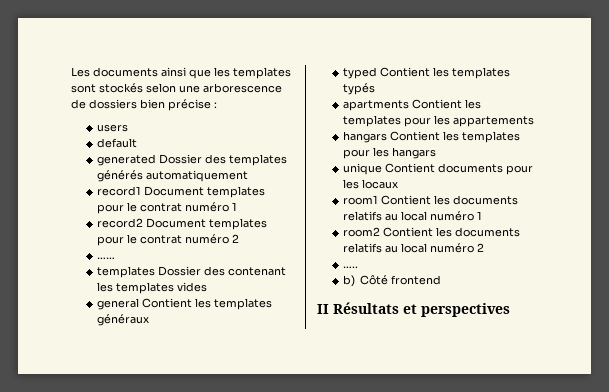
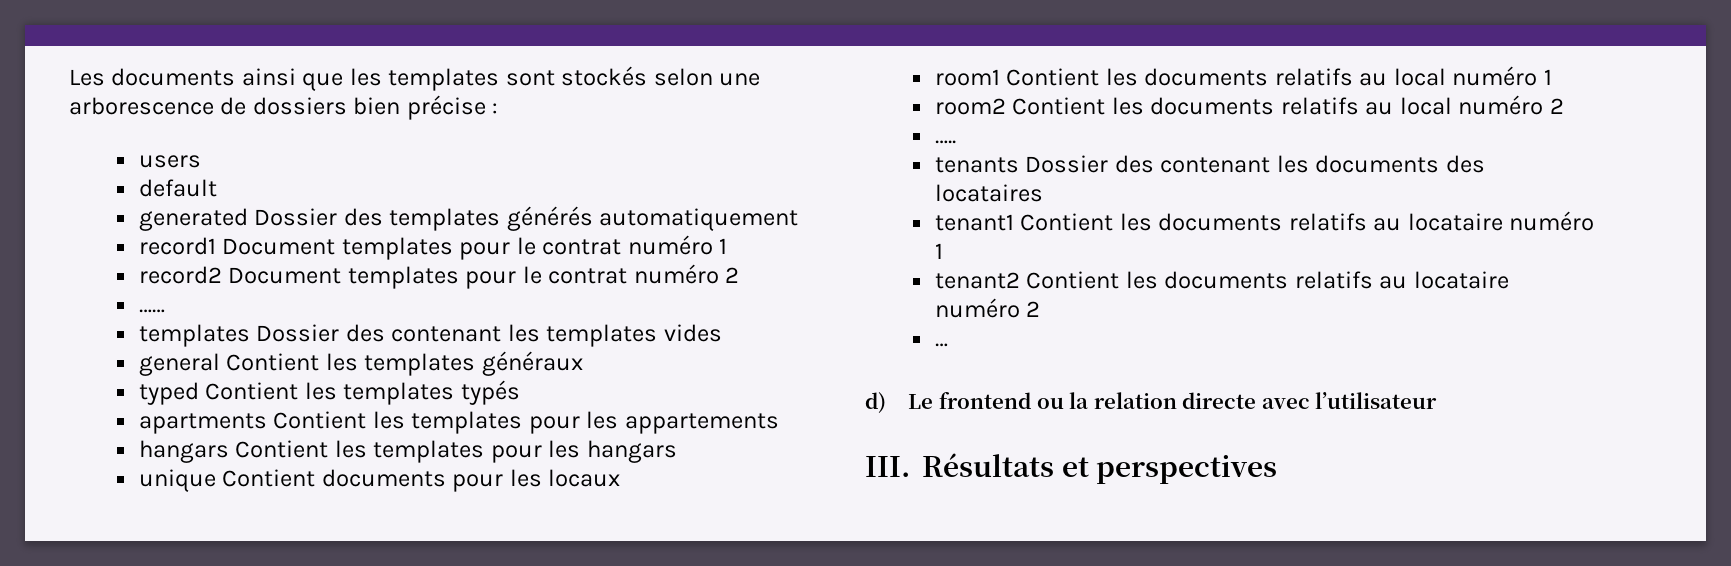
- b) Côté frontend
- II Résultats et perspectives
+ tenants Dossier des contenant les documents des locataires
+ tenant1 Contient les documents relatifs au locataire numéro 1
+ tenant2 Contient les documents relatifs au locataire numéro 2
+ …
+ d) Le frontend ou la relation directe avec l’utilisateur
+ III. Résultats et perspectives

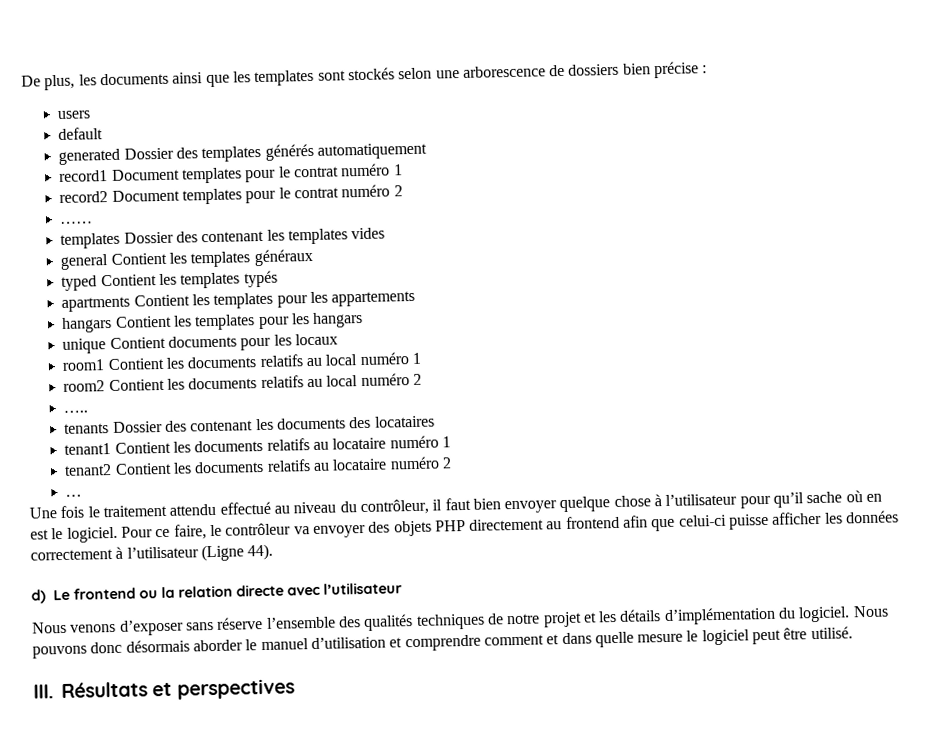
- Les documents ainsi que les templates sont stockés selon une arborescence de dossiers bien précise :
+ De plus, les documents ainsi que les templates sont stockés selon une arborescence de dossiers bien précise :
+ Une fois le traitement attendu effectué au niveau du contrôleur, il faut bien envoyer quelque chose à l’utilisateur pour qu’il sache où en est le logiciel. Pour ce faire, le contrôleur va envoyer des objets PHP directement au frontend afin que celui-ci puisse afficher les données correctement à l’utilisateur (Ligne 44).
+ Nous venons d’exposer sans réserve l’ensemble des qualités techniques de notre projet et les détails d’implémentation du logiciel. Nous pouvons donc désormais aborder le manuel d’utilisation et comprendre comment et dans quelle mesure le logiciel peut être utilisé.

